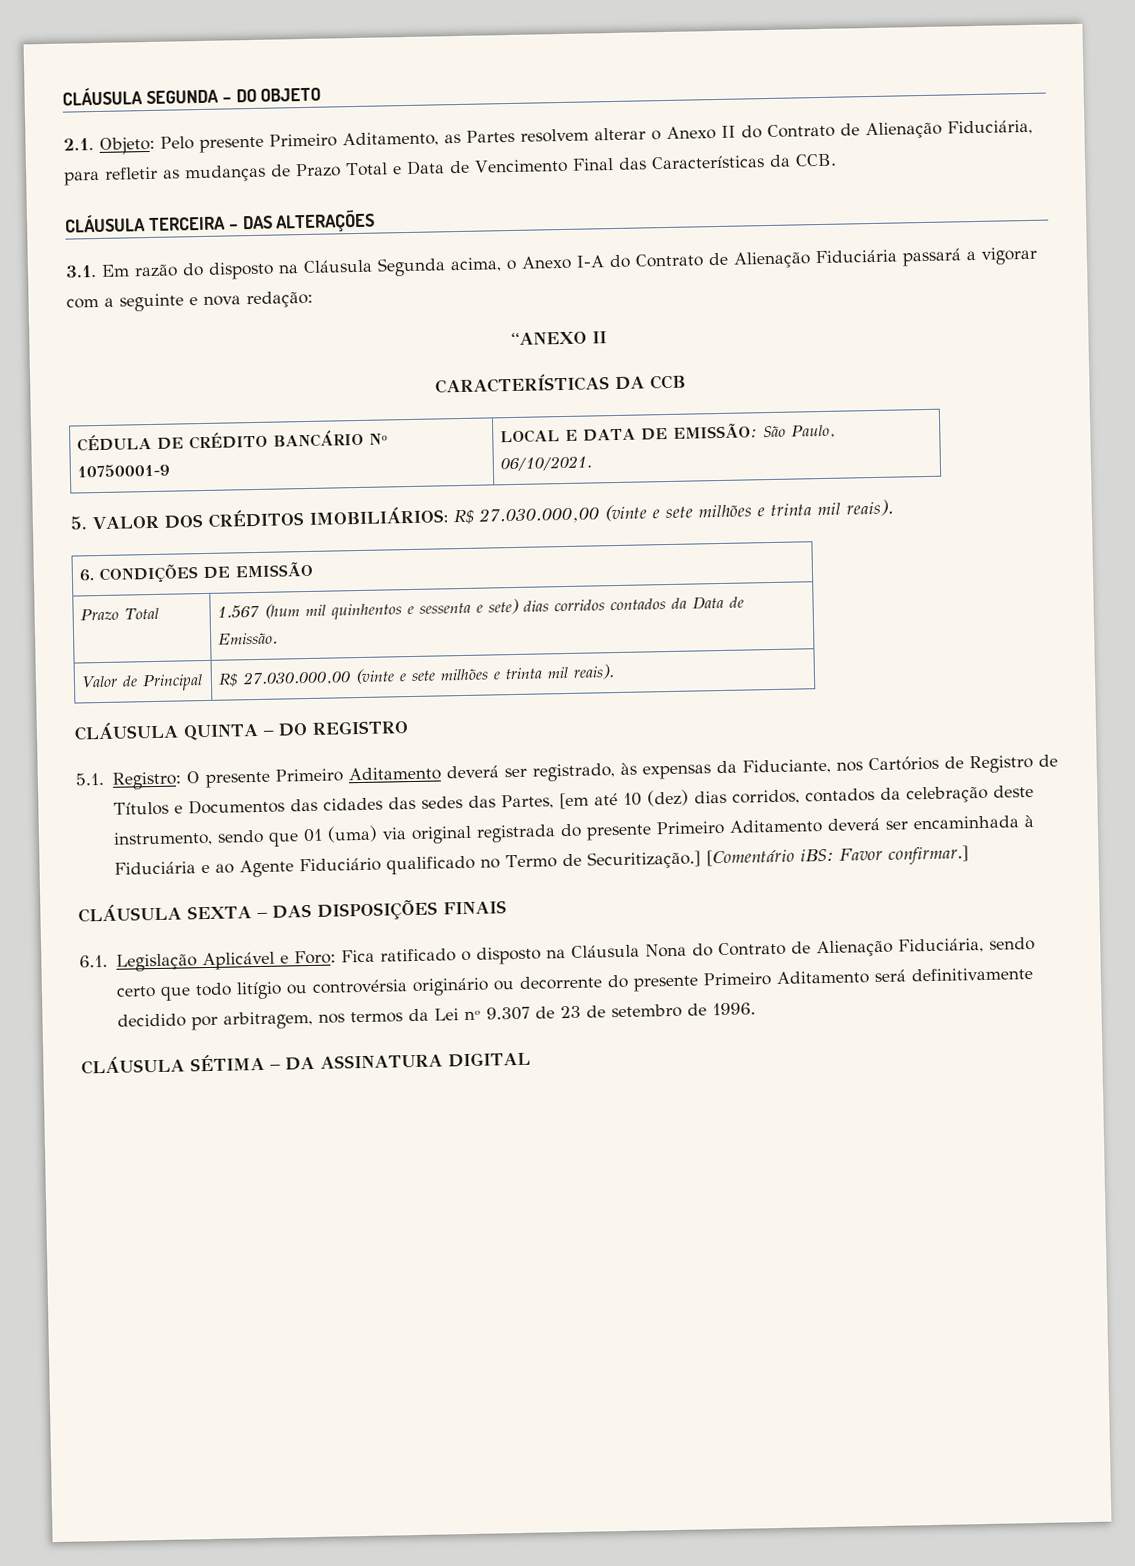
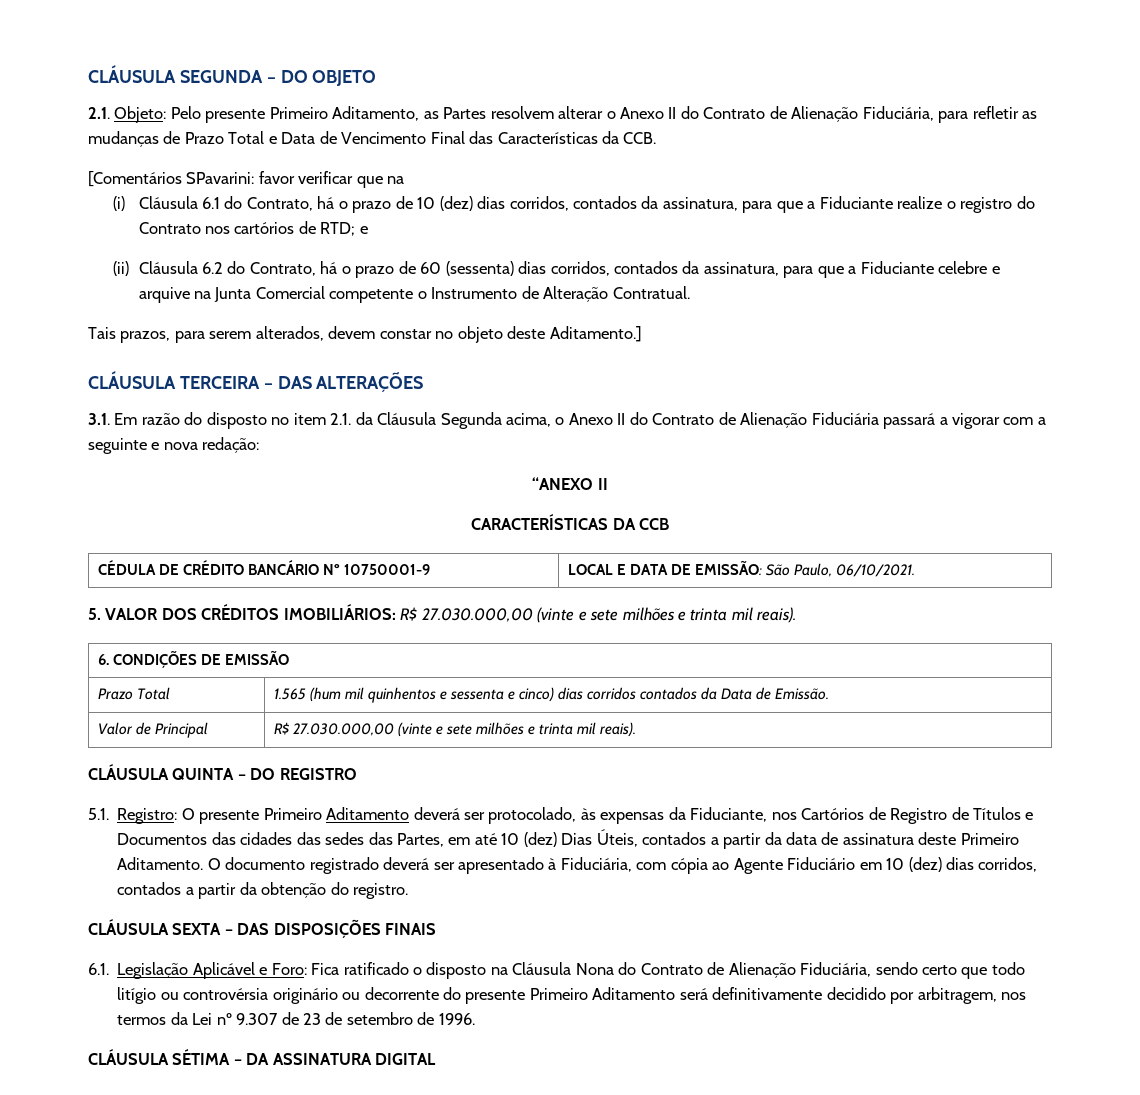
+ [Comentários SPavarini: favor verificar que na
+ (i) Cláusula 6.1 do Contrato, há o prazo de 10 (dez) dias corridos, contados da assinatura, para que a Fiduciante realize o registro do Contrato nos cartórios de RTD; e
+ (ii) Cláusula 6.2 do Contrato, há o prazo de 60 (sessenta) dias corridos, contados da assinatura, para que a Fiduciante celebre e arquive na Junta Comercial competente o Instrumento de Alteração Contratual.
+ Tais prazos, para serem alterados, devem constar no objeto deste Aditamento.]
- 3.1. Em razão do disposto na Cláusula Segunda acima, o Anexo I-A do Contrato de Alienação Fiduciária passará a vigorar com a seguinte e nova redação:
+ 3.1. Em razão do disposto no item 2.1. da Cláusula Segunda acima, o Anexo II do Contrato de Alienação Fiduciária passará a vigorar com a seguinte e nova redação:
- Prazo Total | 1.567 (hum mil quinhentos e sessenta e sete) dias corridos contados da Data de Emissão.
+ Prazo Total | 1.565 (hum mil quinhentos e sessenta e cinco) dias corridos contados da Data de Emissão.
- 5.1. Registro: O presente Primeiro Aditamento deverá ser registrado, às expensas da Fiduciante, nos Cartórios de Registro de Títulos e Documentos das cidades das sedes das Partes, [em até 10 (dez) dias corridos, contados da celebração deste instrumento, sendo que 01 (uma) via original registrada do presente Primeiro Aditamento deverá ser encaminhada à Fiduciária e ao Agente Fiduciário qualificado no Termo de Securitização.] [Comentário iBS: Favor confirmar.]
+ 5.1. Registro: O presente Primeiro Aditamento deverá ser protocolado, às expensas da Fiduciante, nos Cartórios de Registro de Títulos e Documentos das cidades das sedes das Partes, em até 10 (dez) Dias Úteis, contados a partir da data de assinatura deste Primeiro Aditamento. O documento registrado deverá ser apresentado à Fiduciária, com cópia ao Agente Fiduciário em 10 (dez) dias corridos, contados a partir da obtenção do registro.

